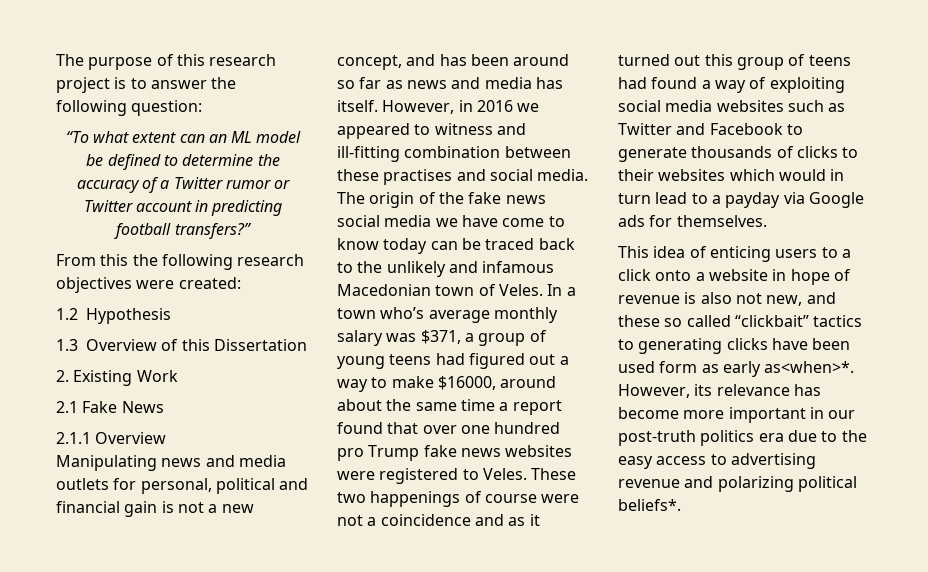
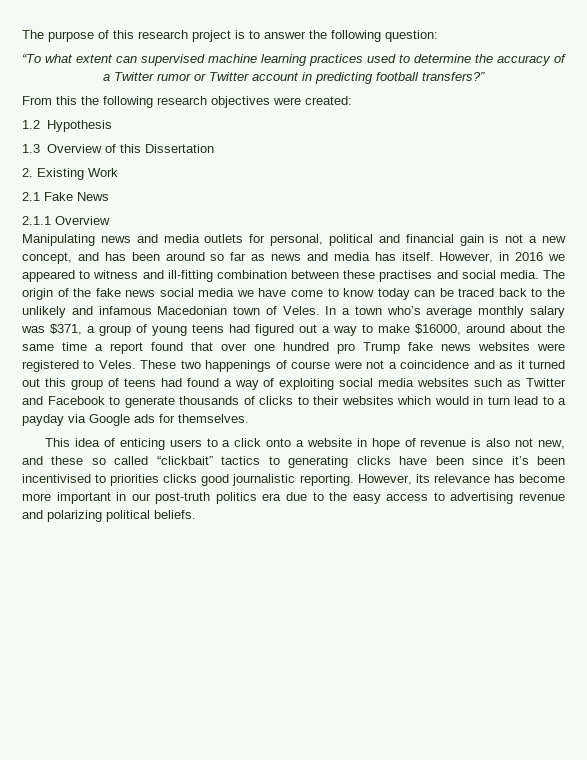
- “To what extent can an ML model be defined to determine the accuracy of a Twitter rumor or Twitter account in predicting football transfers?”
+ “To what extent can supervised machine learning practices used to determine the accuracy of a Twitter rumor or Twitter account in predicting football transfers?”
- This idea of enticing users to a click onto a website in hope of revenue is also not new, and these so called “clickbait” tactics to generating clicks have been used form as early as<when>*.
+ This idea of enticing users to a click onto a website in hope of revenue is also not new, and these so called “clickbait” tactics to generating clicks have been since it’s been incentivised to priorities clicks good journalistic reporting.
- However, its relevance has become more important in our post-truth politics era due to the easy access to advertising revenue and polarizing political beliefs*.
+ However, its relevance has become more important in our post-truth politics era due to the easy access to advertising revenue and polarizing political beliefs.

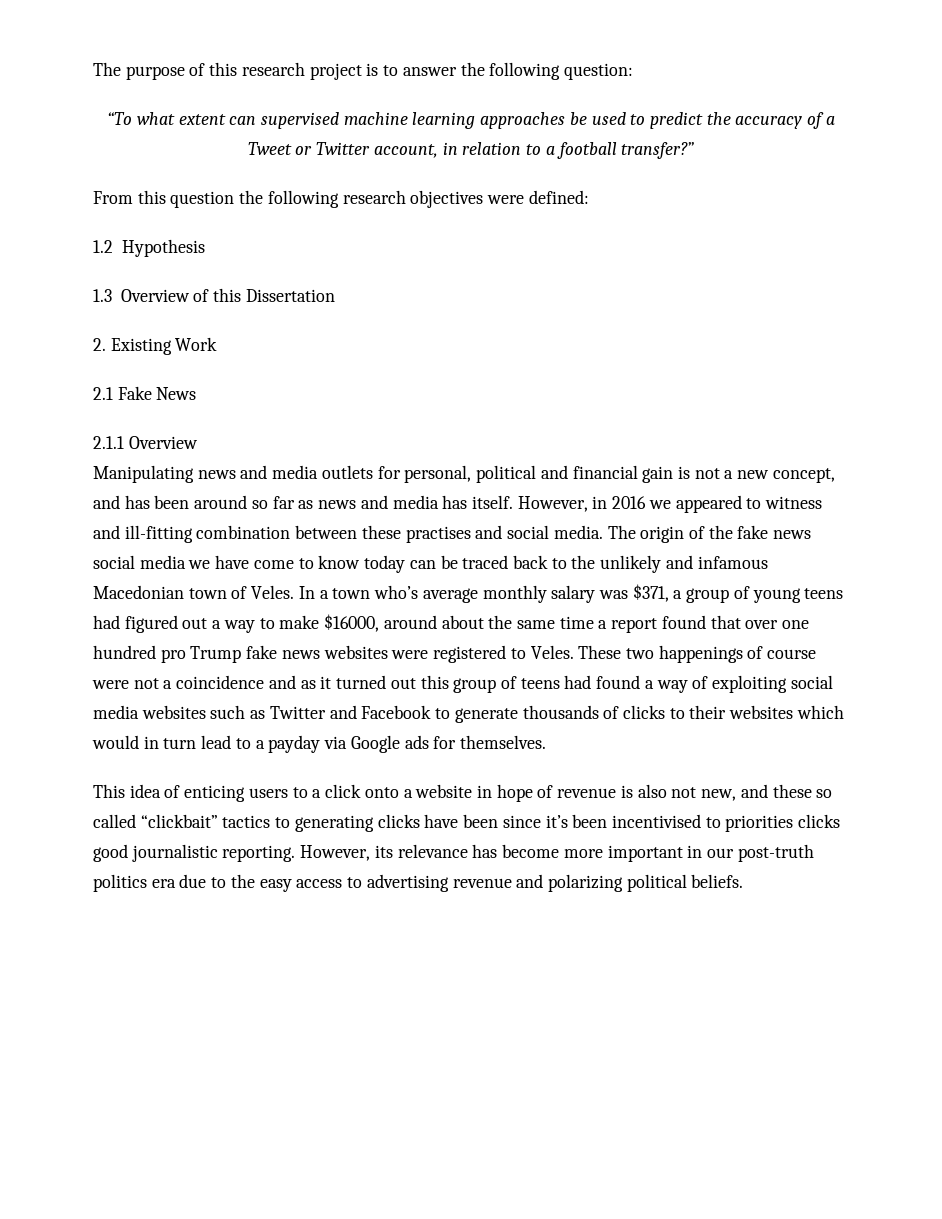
- “To what extent can supervised machine learning practices used to determine the accuracy of a Twitter rumor or Twitter account in predicting football transfers?”
+ “To what extent can supervised machine learning approaches be used to predict the accuracy of a Tweet or Twitter account, in relation to a football transfer?”
- From this the following research objectives were created:
+ From this question the following research objectives were defined:

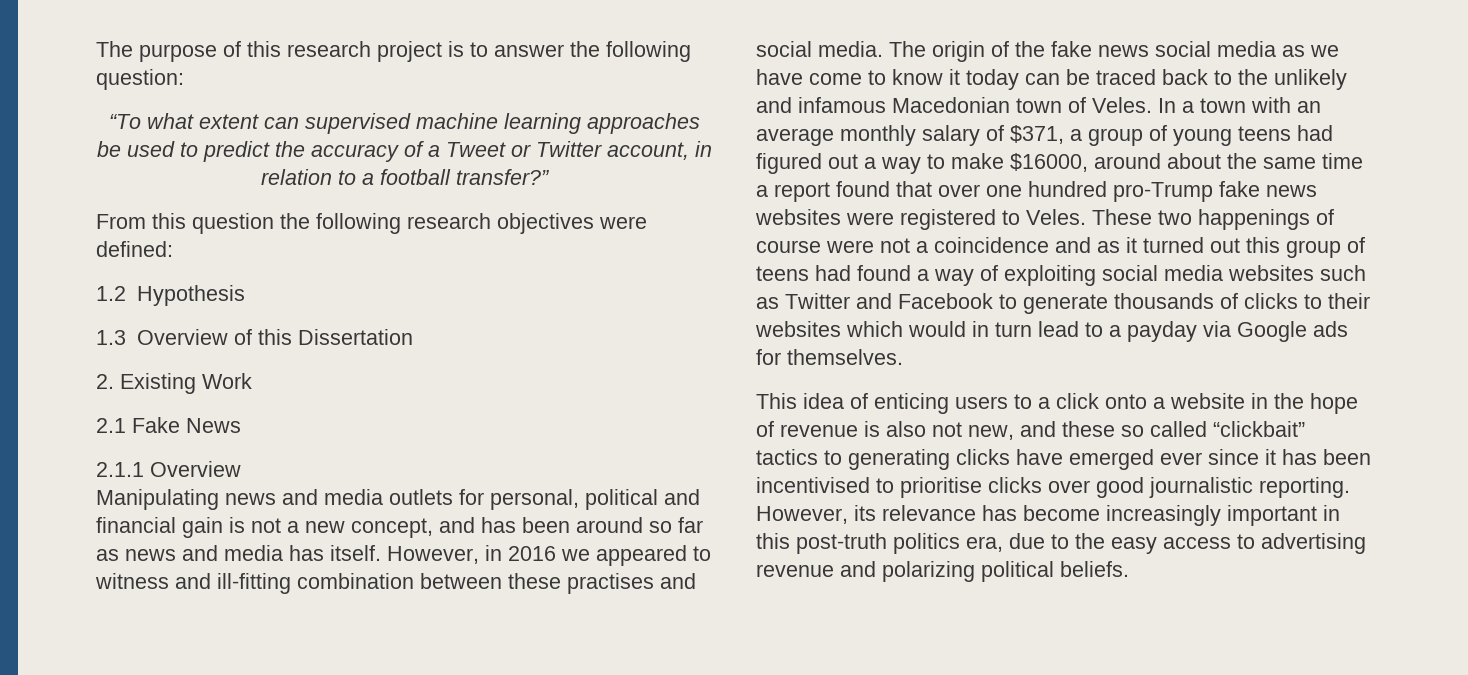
- The origin of the fake news social media we have come to know today can be traced back to the unlikely and infamous Macedonian town of Veles.
+ The origin of the fake news social media as we have come to know it today can be traced back to the unlikely and infamous Macedonian town of Veles.
- In a town who’s average monthly salary was $371, a group of young teens had figured out a way to make $16000, around about the same time a report found that over one hundred pro Trump fake news websites were registered to Veles.
+ In a town with an average monthly salary of $371, a group of young teens had figured out a way to make $16000, around about the same time a report found that over one hundred pro-Trump fake news websites were registered to Veles.
- This idea of enticing users to a click onto a website in hope of revenue is also not new, and these so called “clickbait” tactics to generating clicks have been since it’s been incentivised to priorities clicks good journalistic reporting.
+ This idea of enticing users to a click onto a website in the hope of revenue is also not new, and these so called “clickbait” tactics to generating clicks have emerged ever since it has been incentivised to prioritise clicks over good journalistic reporting.
- However, its relevance has become more important in our post-truth politics era due to the easy access to advertising revenue and polarizing political beliefs.
+ However, its relevance has become increasingly important in this post-truth politics era, due to the easy access to advertising revenue and polarizing political beliefs.

